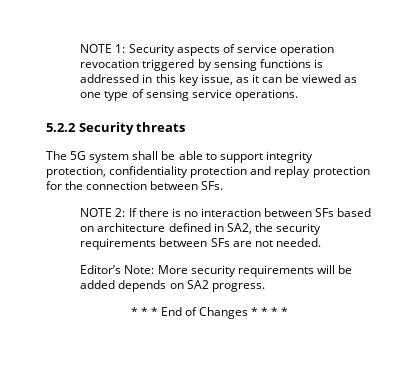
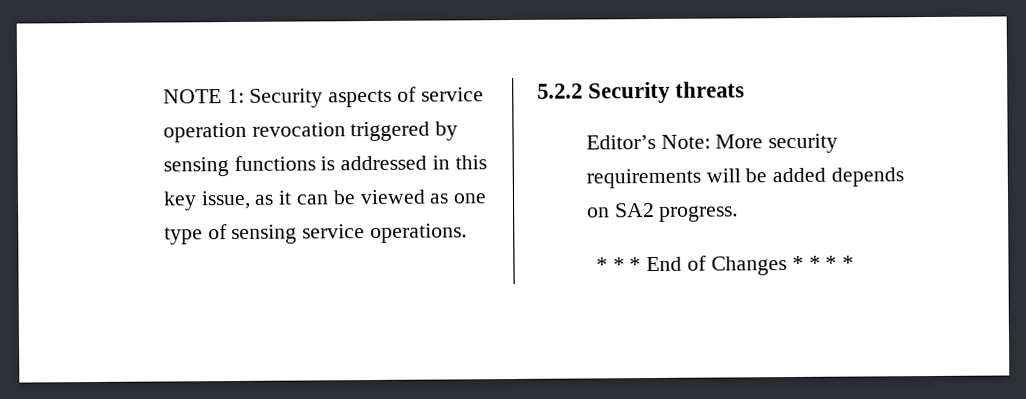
- The 5G system shall be able to support integrity protection, confidentiality protection and replay protection for the connection between SFs.
- NOTE 2: If there is no interaction between SFs based on architecture defined in SA2, the security requirements between SFs are not needed.

